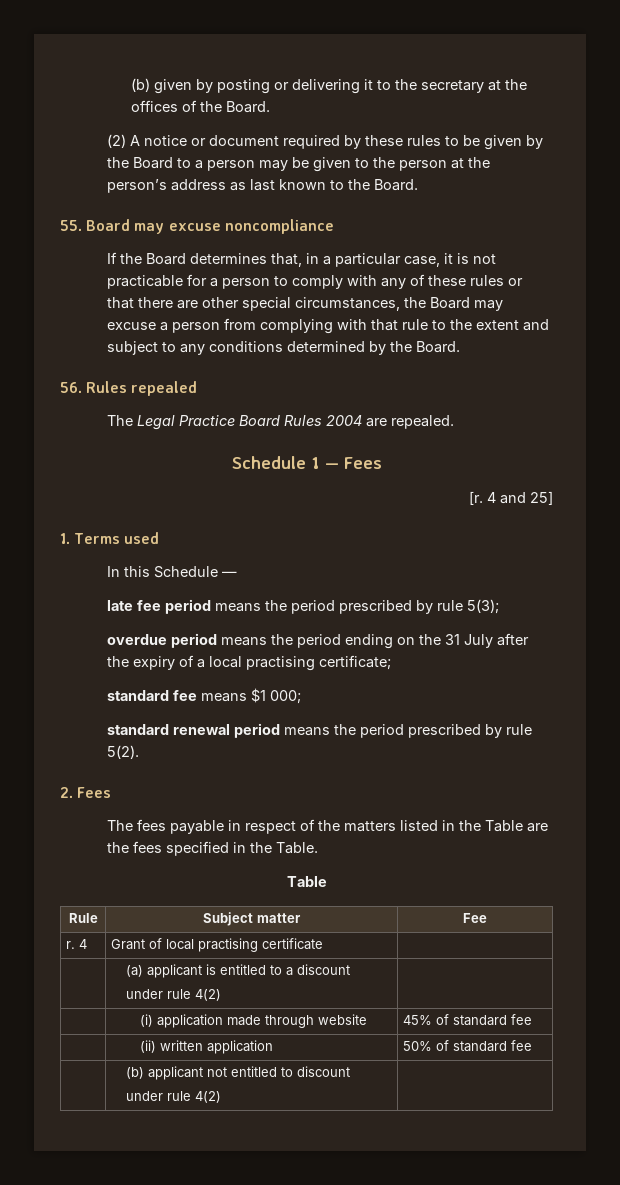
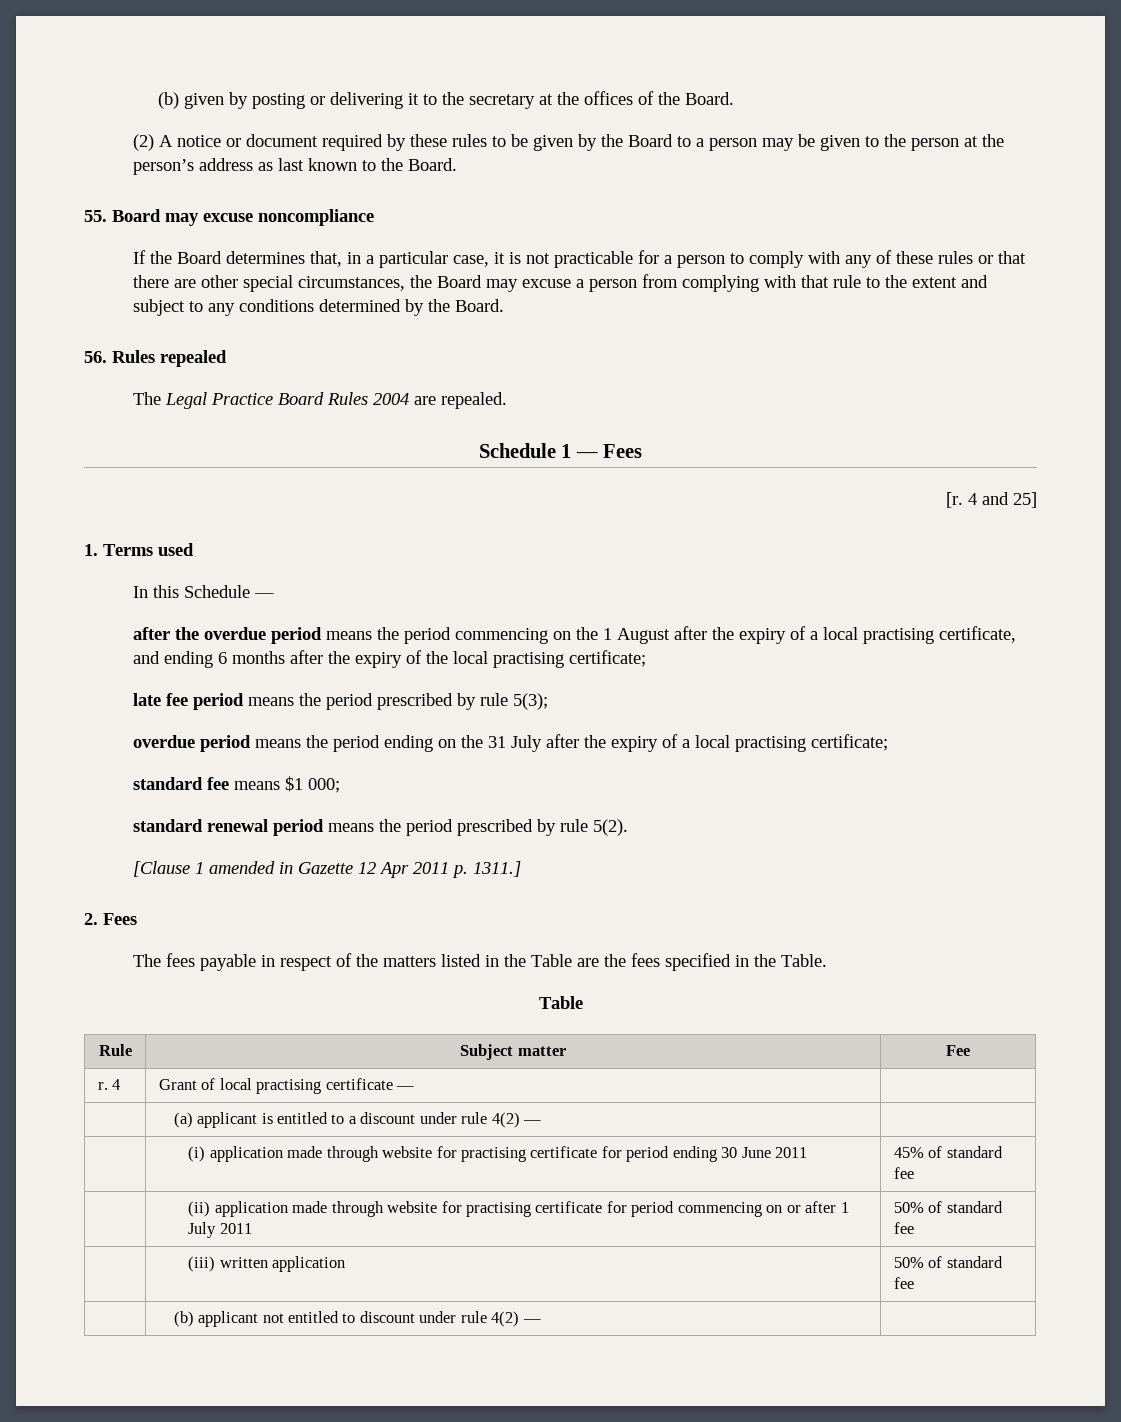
+ after the overdue period means the period commencing on the 1 August after the expiry of a local practising certificate, and ending 6 months after the expiry of the local practising certificate;
+ [Clause 1 amended in Gazette 12 Apr 2011 p. 1311.]
- r. 4 | Grant of local practising certificate |
+ r. 4 | Grant of local practising certificate — |
- | (a) applicant is entitled to a discount
- under rule 4(2) |
+ | (a) applicant is entitled to a discount under rule 4(2) — |
- | (i) application made through website | 45% of standard fee
+ | (i) application made through website for practising certificate for period ending 30 June 2011 | 45% of standard fee
- | (ii) written application | 50% of standard fee
+ | (ii) application made through website for practising certificate for period commencing on or after 1 July 2011 | 50% of standard fee
+ | (iii) written application | 50% of standard fee
- | (b) applicant not entitled to discount
- under rule 4(2) |
+ | (b) applicant not entitled to discount under rule 4(2) — |

